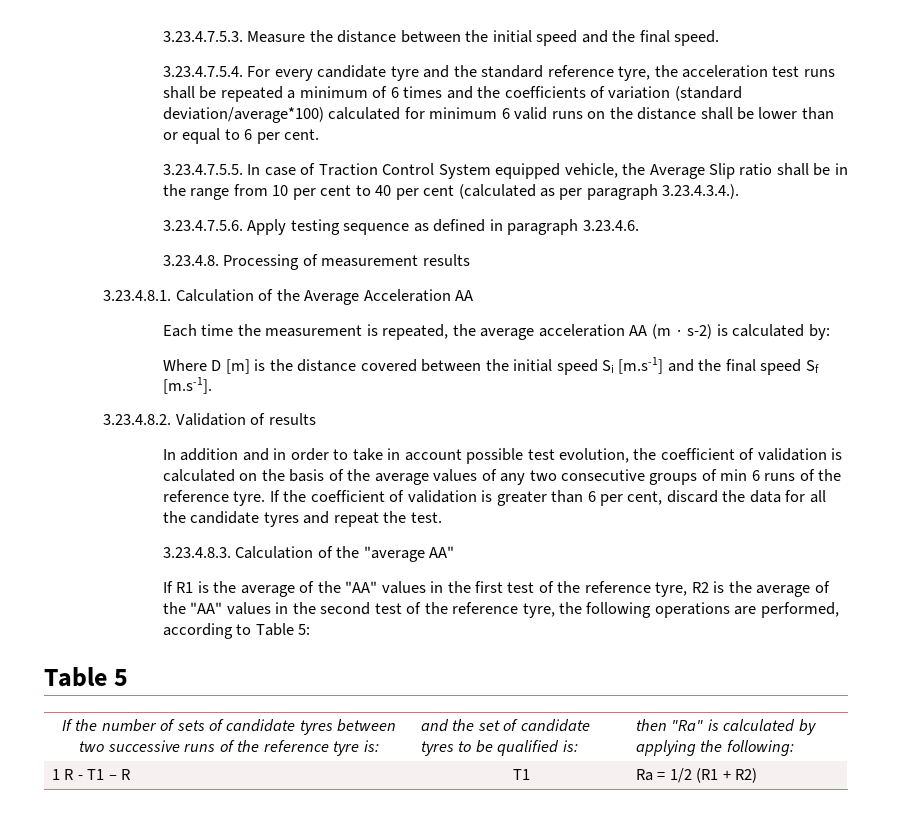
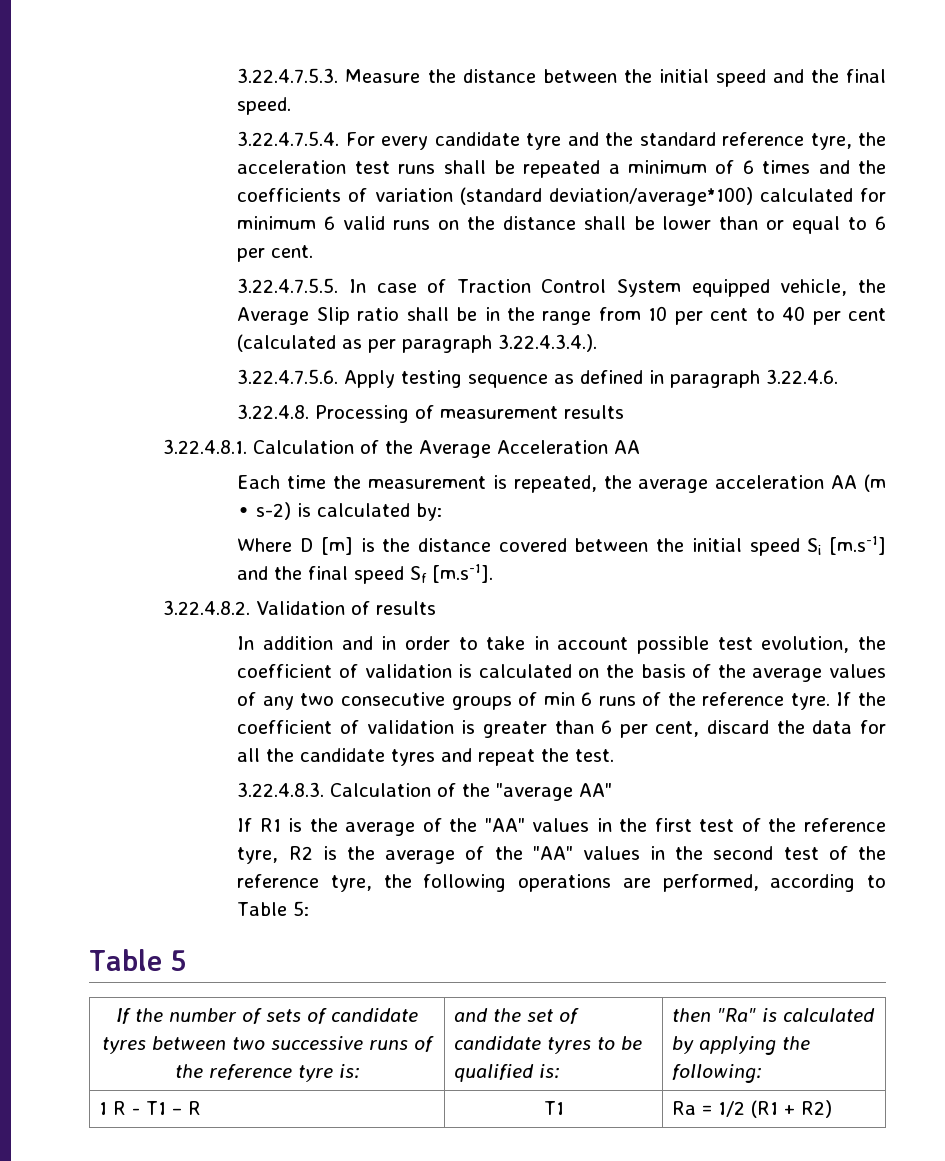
- 3.23.4.7.5.3. Measure the distance between the initial speed and the final speed.
+ 3.22.4.7.5.3. Measure the distance between the initial speed and the final speed.
- 3.23.4.7.5.4. For every candidate tyre and the standard reference tyre, the acceleration test runs shall be repeated a minimum of 6 times and the coefficients of variation (standard deviation/average*100) calculated for minimum 6 valid runs on the distance shall be lower than or equal to 6 per cent.
+ 3.22.4.7.5.4. For every candidate tyre and the standard reference tyre, the acceleration test runs shall be repeated a minimum of 6 times and the coefficients of variation (standard deviation/average*100) calculated for minimum 6 valid runs on the distance shall be lower than or equal to 6 per cent.
- 3.23.4.7.5.5. In case of Traction Control System equipped vehicle, the Average Slip ratio shall be in the range from 10 per cent to 40 per cent (calculated as per paragraph 3.23.4.3.4.).
- 3.23.4.7.5.6. Apply testing sequence as defined in paragraph 3.23.4.6.
- 3.23.4.8. Processing of measurement results
+ 3.22.4.7.5.5. In case of Traction Control System equipped vehicle, the Average Slip ratio shall be in the range from 10 per cent to 40 per cent (calculated as per paragraph 3.22.4.3.4.).
+ 3.22.4.7.5.6. Apply testing sequence as defined in paragraph 3.22.4.6.
+ 3.22.4.8. Processing of measurement results
- 3.23.4.8.1. Calculation of the Average Acceleration AA
+ 3.22.4.8.1. Calculation of the Average Acceleration AA
- 3.23.4.8.2. Validation of results
+ 3.22.4.8.2. Validation of results
- 3.23.4.8.3. Calculation of the "average AA"
+ 3.22.4.8.3. Calculation of the "average AA"

